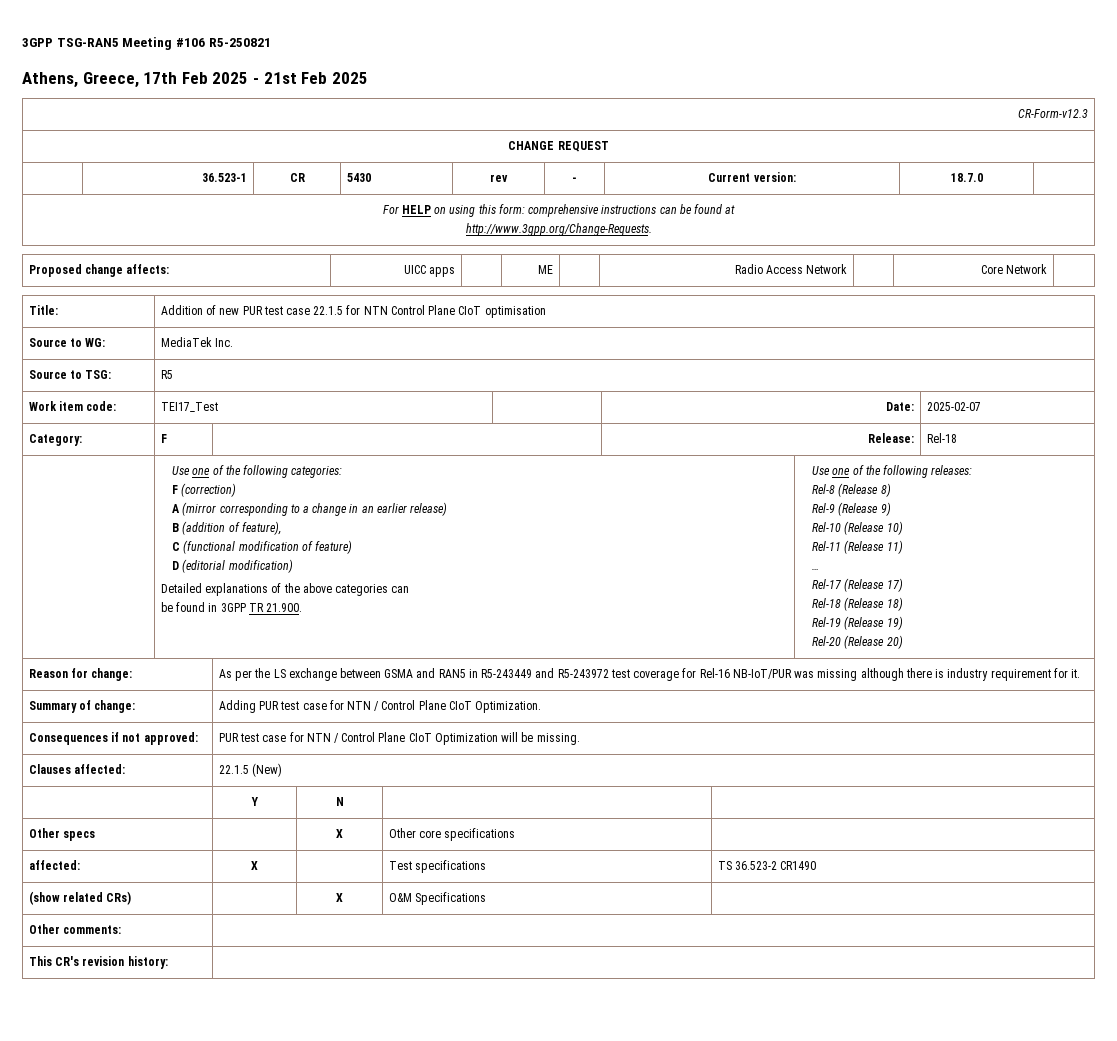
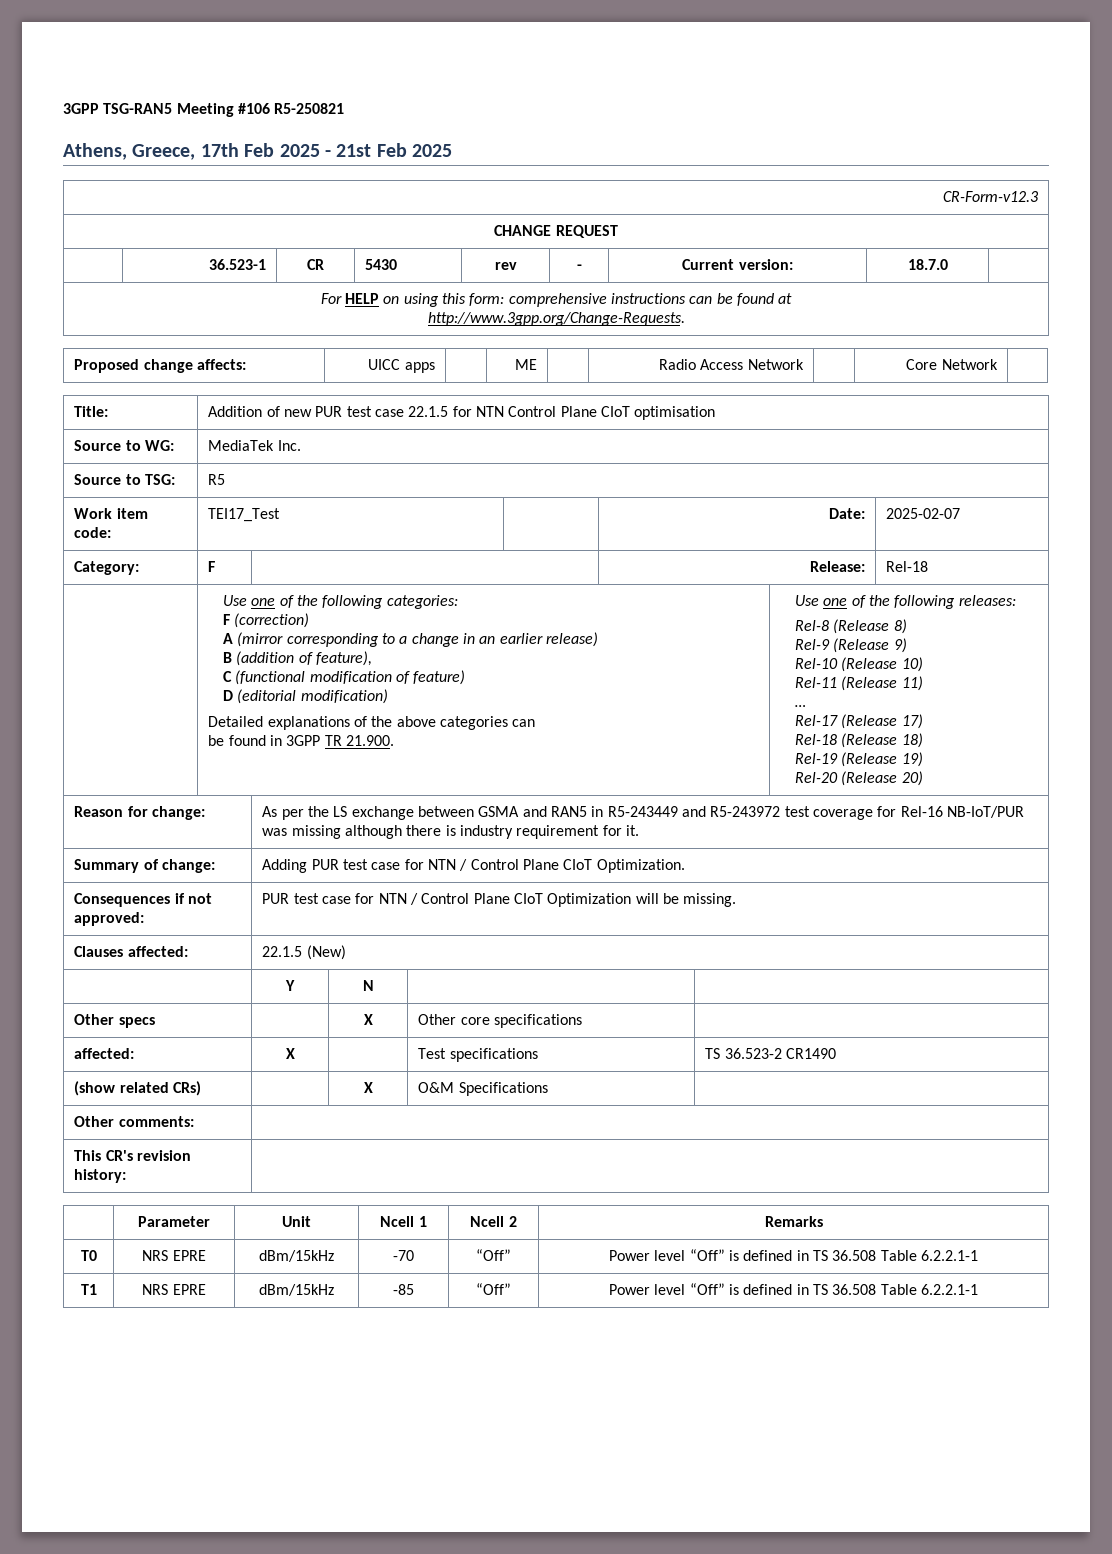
+ | Parameter | Unit | Ncell 1 | Ncell 2 | Remarks
+ T0 | NRS EPRE | dBm/15kHz | -70 | “Off” | Power level “Off” is defined in TS 36.508 Table 6.2.2.1-1
+ T1 | NRS EPRE | dBm/15kHz | -85 | “Off” | Power level “Off” is defined in TS 36.508 Table 6.2.2.1-1

